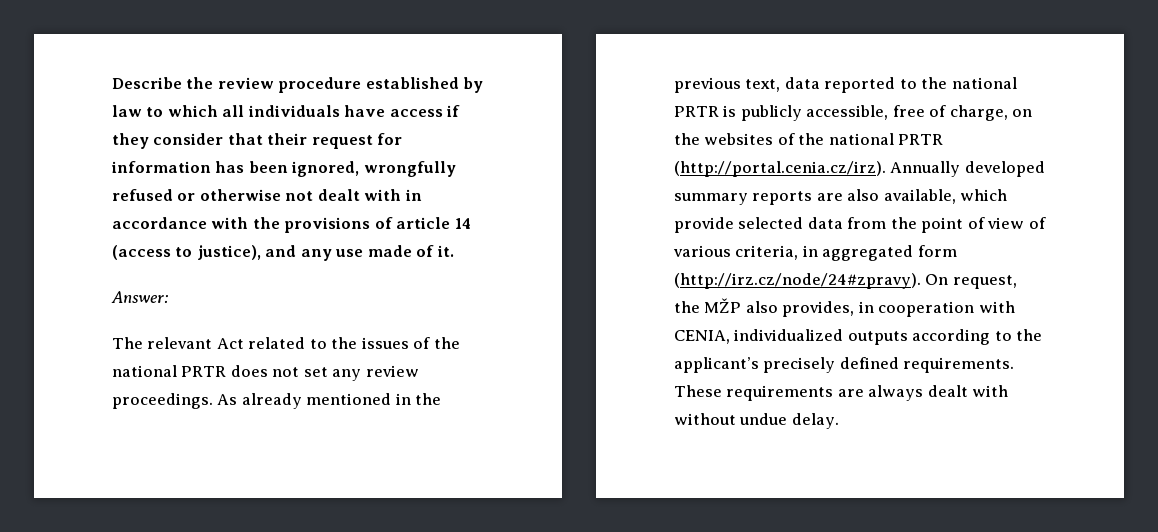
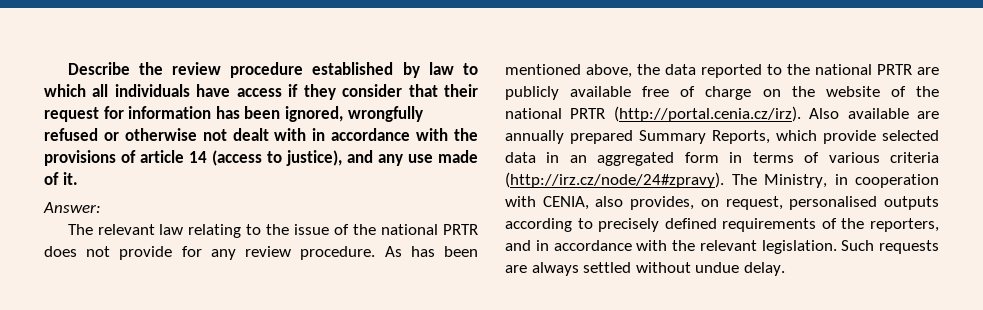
- The relevant Act related to the issues of the national PRTR does not set any review proceedings. As already mentioned in the previous text, data reported to the national PRTR is publicly accessible, free of charge, on the websites of the national PRTR (http://portal.cenia.cz/irz). Annually developed summary reports are also available, which provide selected data from the point of view of various criteria, in aggregated form (http://irz.cz/node/24#zpravy). On request, the MŽP also provides, in cooperation with CENIA, individualized outputs according to the applicant’s precisely defined requirements. These requirements are always dealt with without undue delay.
+ The relevant law relating to the issue of the national PRTR does not provide for any review procedure. As has been mentioned above, the data reported to the national PRTR are publicly available free of charge on the website of the national PRTR (http://portal.cenia.cz/irz). Also available are annually prepared Summary Reports, which provide selected data in an aggregated form in terms of various criteria (http://irz.cz/node/24#zpravy). The Ministry, in cooperation with CENIA, also provides, on request, personalised outputs according to precisely defined requirements of the reporters, and in accordance with the relevant legislation. Such requests are always settled without undue delay.

